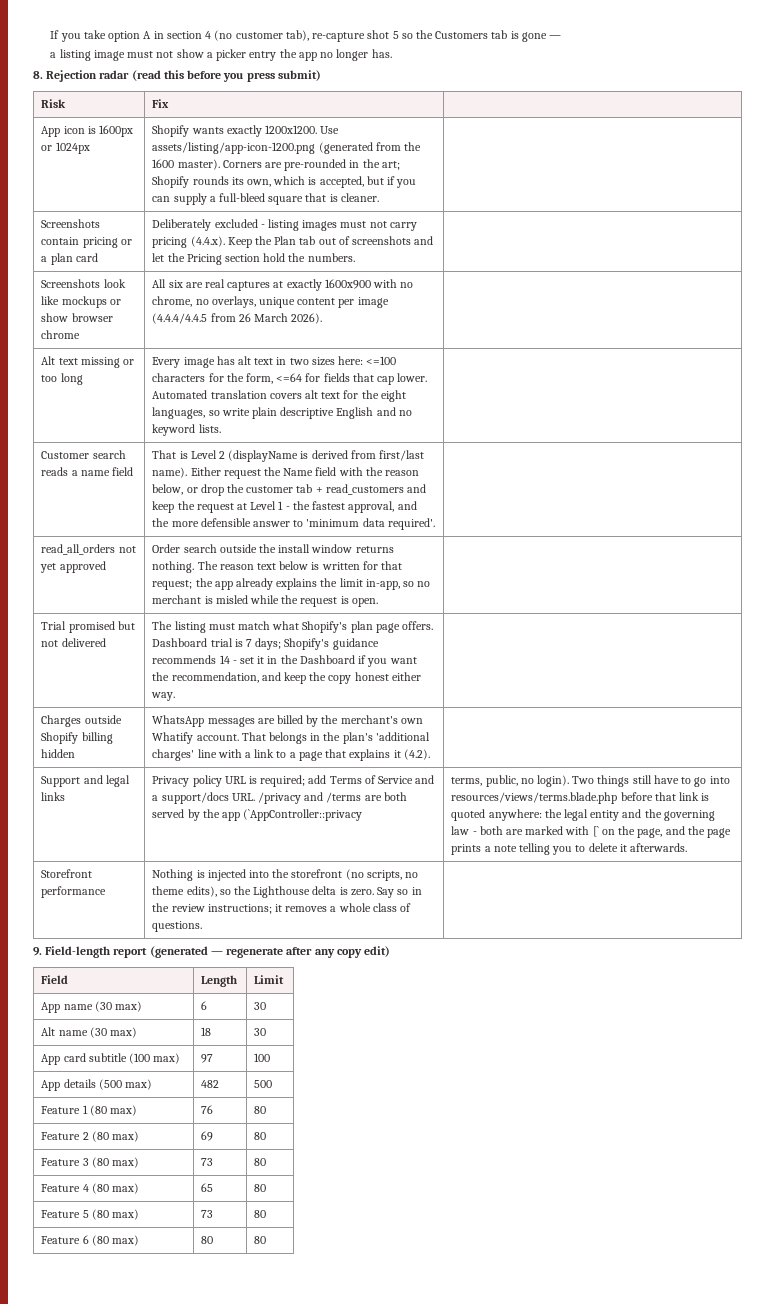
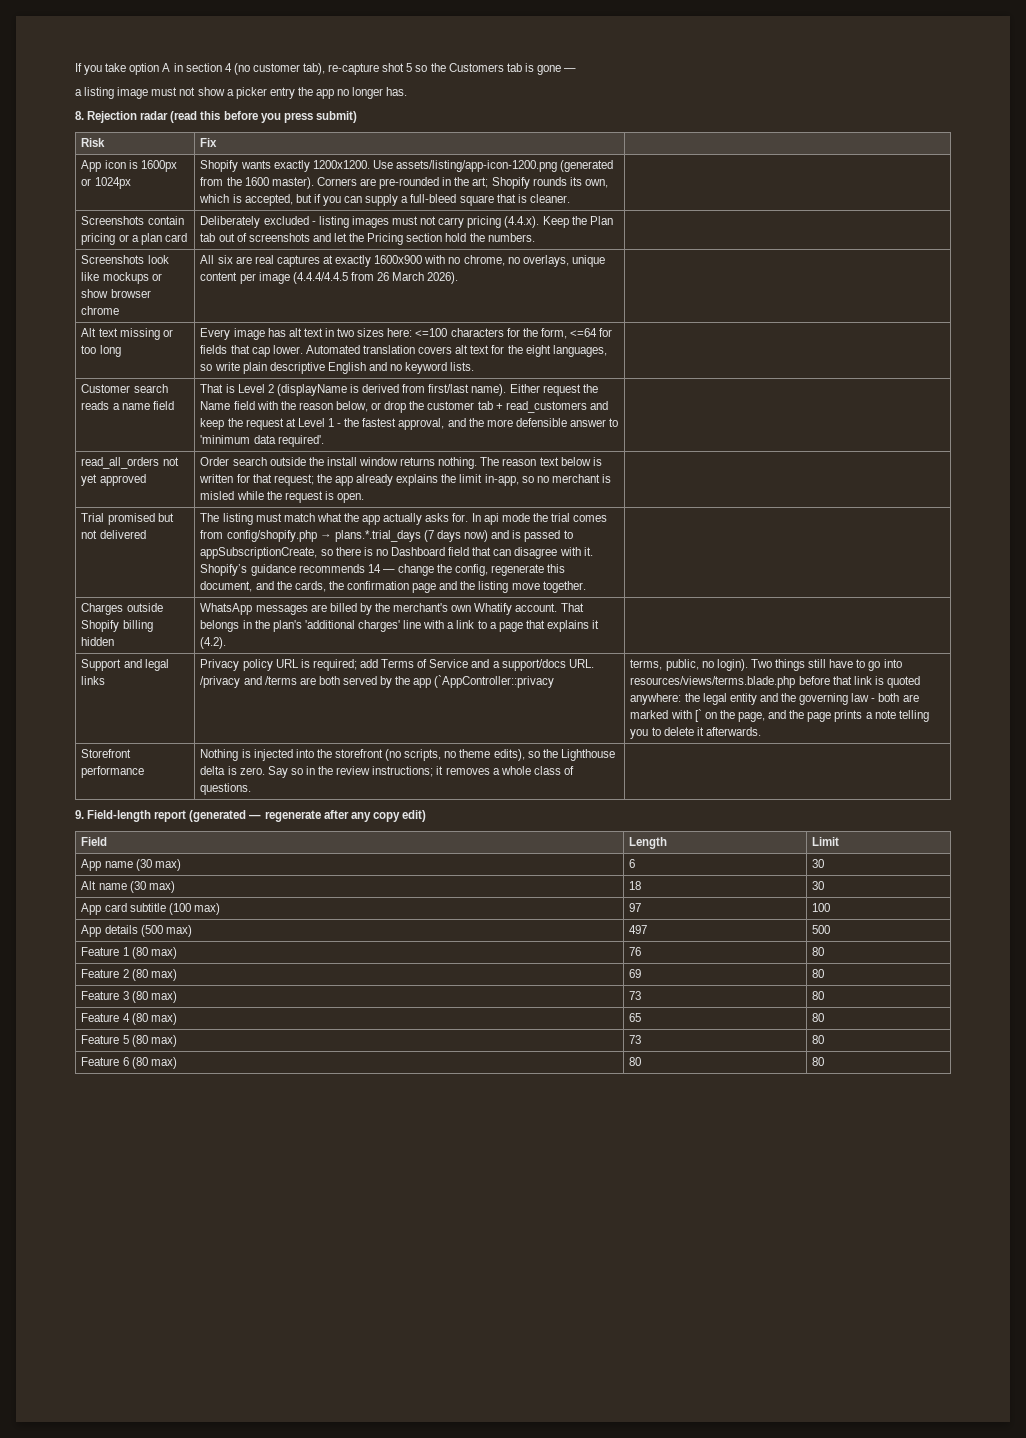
- The listing must match what Shopify's plan page offers. Dashboard trial is 7 days; Shopify's guidance recommends 14 - set it in the Dashboard if you want the recommendation, and keep the copy honest either way.
+ The listing must match what the app actually asks for. In api mode the trial comes from config/shopify.php → plans.*.trial_days (7 days now) and is passed to appSubscriptionCreate, so there is no Dashboard field that can disagree with it. Shopify’s guidance recommends 14 — change the config, regenerate this document, and the cards, the confirmation page and the listing move together.
- App details (500 max) | 482 | 500
+ App details (500 max) | 497 | 500

